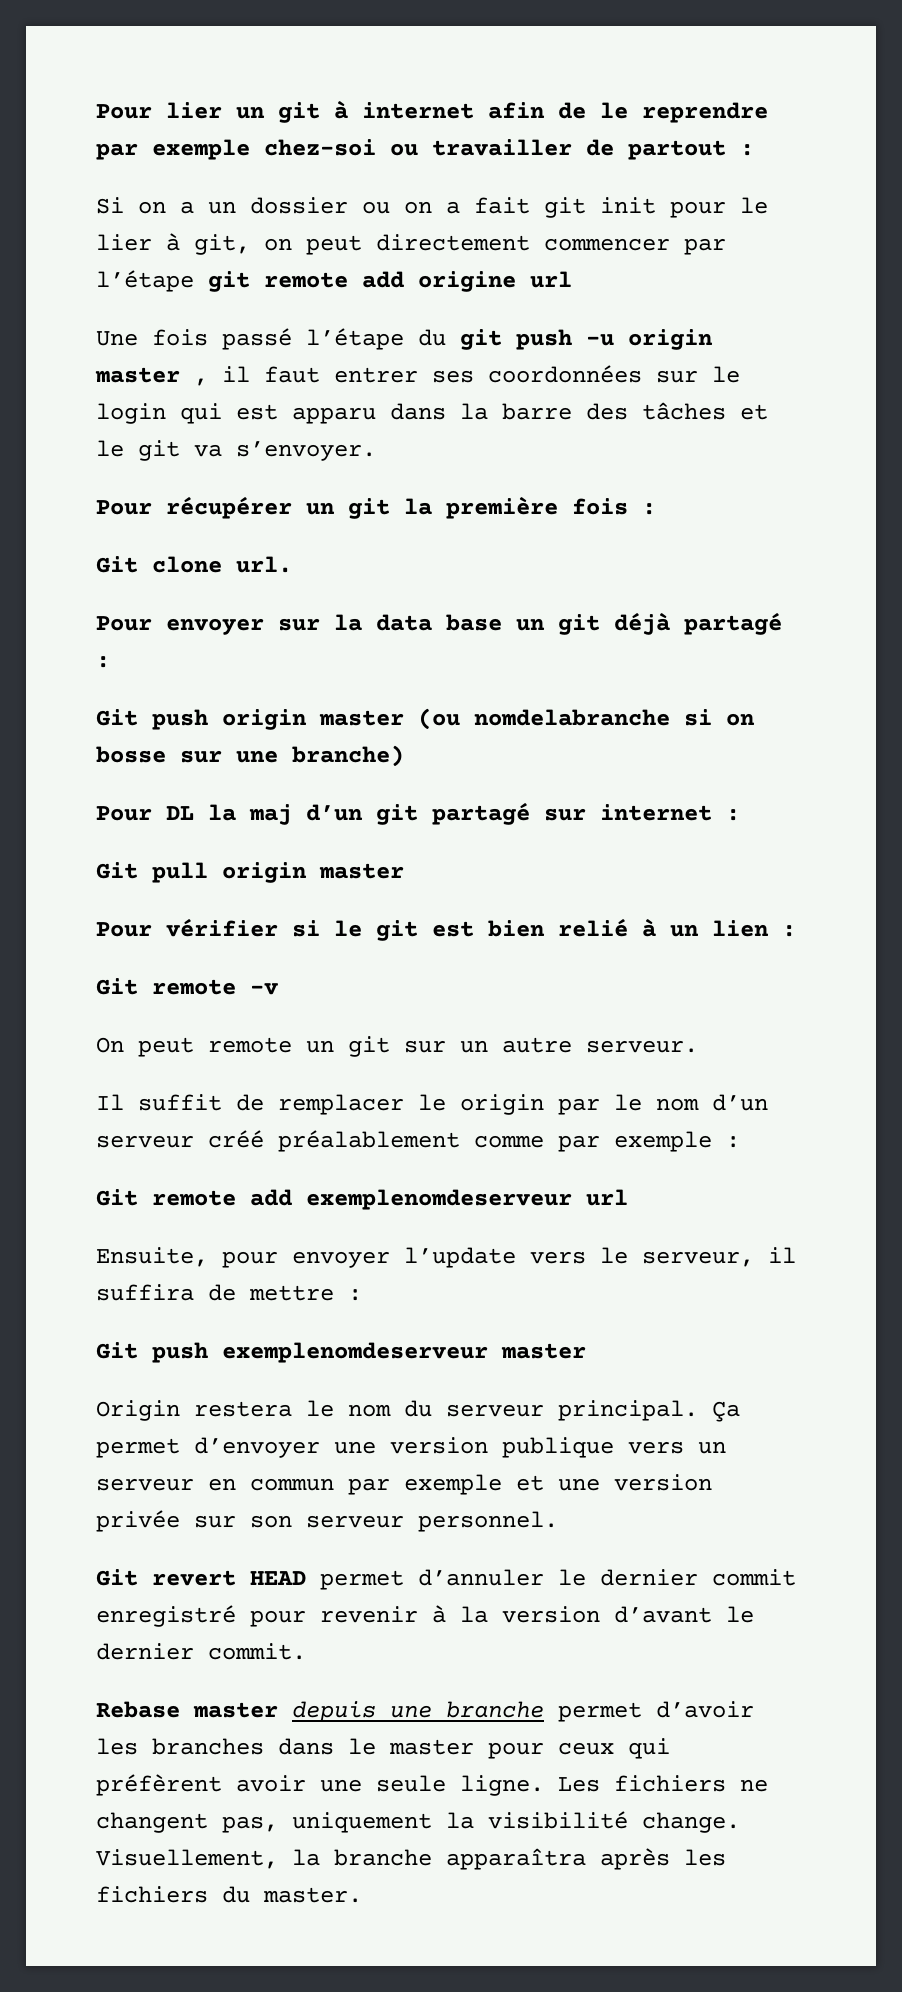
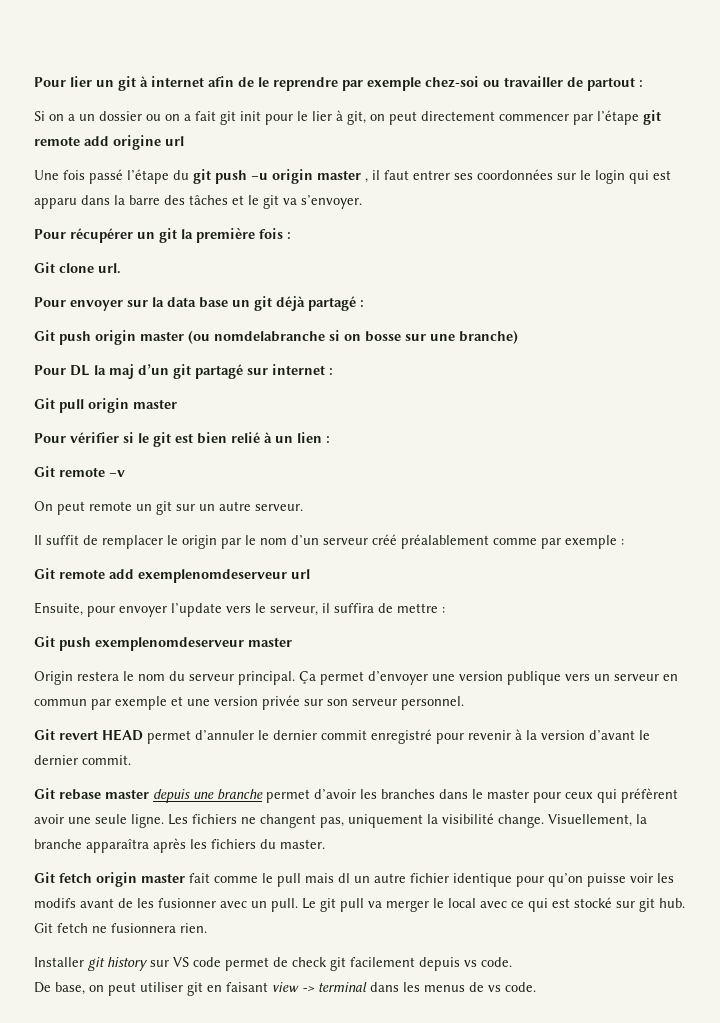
- Rebase master depuis une branche permet d’avoir les branches dans le master pour ceux qui préfèrent avoir une seule ligne.
+ Git rebase master depuis une branche permet d’avoir les branches dans le master pour ceux qui préfèrent avoir une seule ligne.
+ Git fetch origin master fait comme le pull mais dl un autre fichier identique pour qu’on puisse voir les modifs avant de les fusionner avec un pull. Le git pull va merger le local avec ce qui est stocké sur git hub. Git fetch ne fusionnera rien.
+ Installer git history sur VS code permet de check git facilement depuis vs code.
+ De base, on peut utiliser git en faisant view -> terminal dans les menus de vs code.

